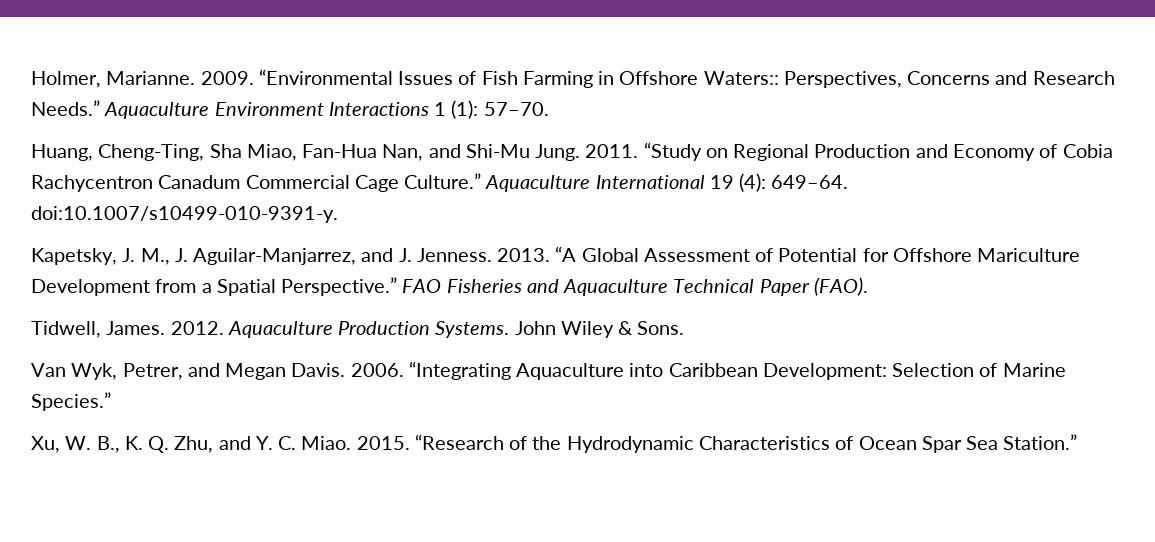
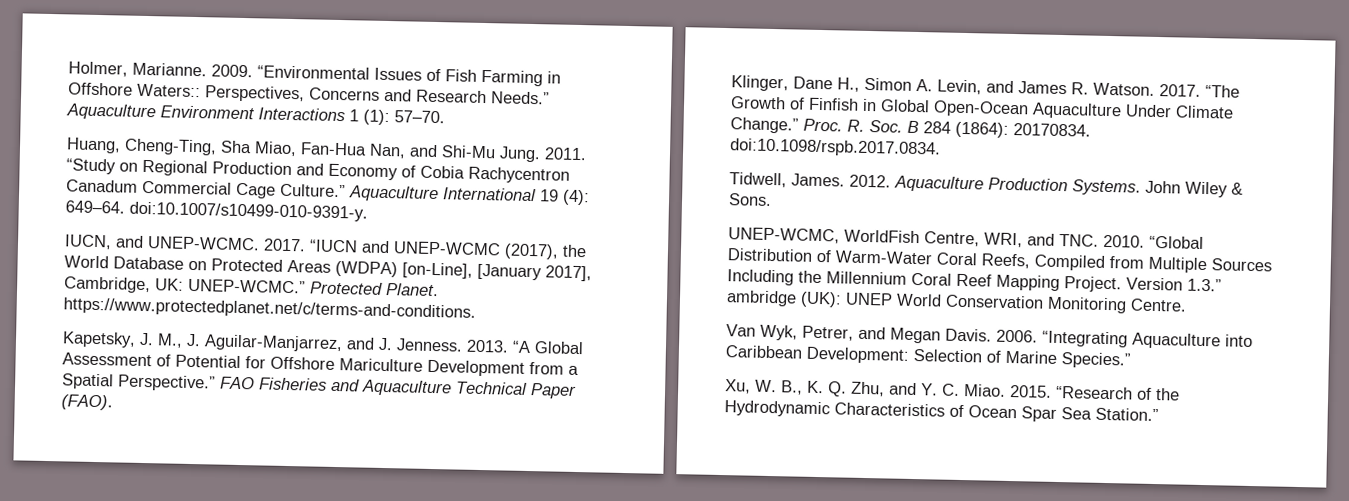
+ IUCN, and UNEP-WCMC. 2017. “IUCN and UNEP-WCMC (2017), the World Database on Protected Areas (WDPA) [on-Line], [January 2017], Cambridge, UK: UNEP-WCMC.” Protected Planet. https://www.protectedplanet.net/c/terms-and-conditions.
+ Klinger, Dane H., Simon A. Levin, and James R. Watson. 2017. “The Growth of Finfish in Global Open-Ocean Aquaculture Under Climate Change.” Proc. R. Soc. B 284 (1864): 20170834. doi:10.1098/rspb.2017.0834.
+ UNEP-WCMC, WorldFish Centre, WRI, and TNC. 2010. “Global Distribution of Warm-Water Coral Reefs, Compiled from Multiple Sources Including the Millennium Coral Reef Mapping Project. Version 1.3.” ambridge (UK): UNEP World Conservation Monitoring Centre.

